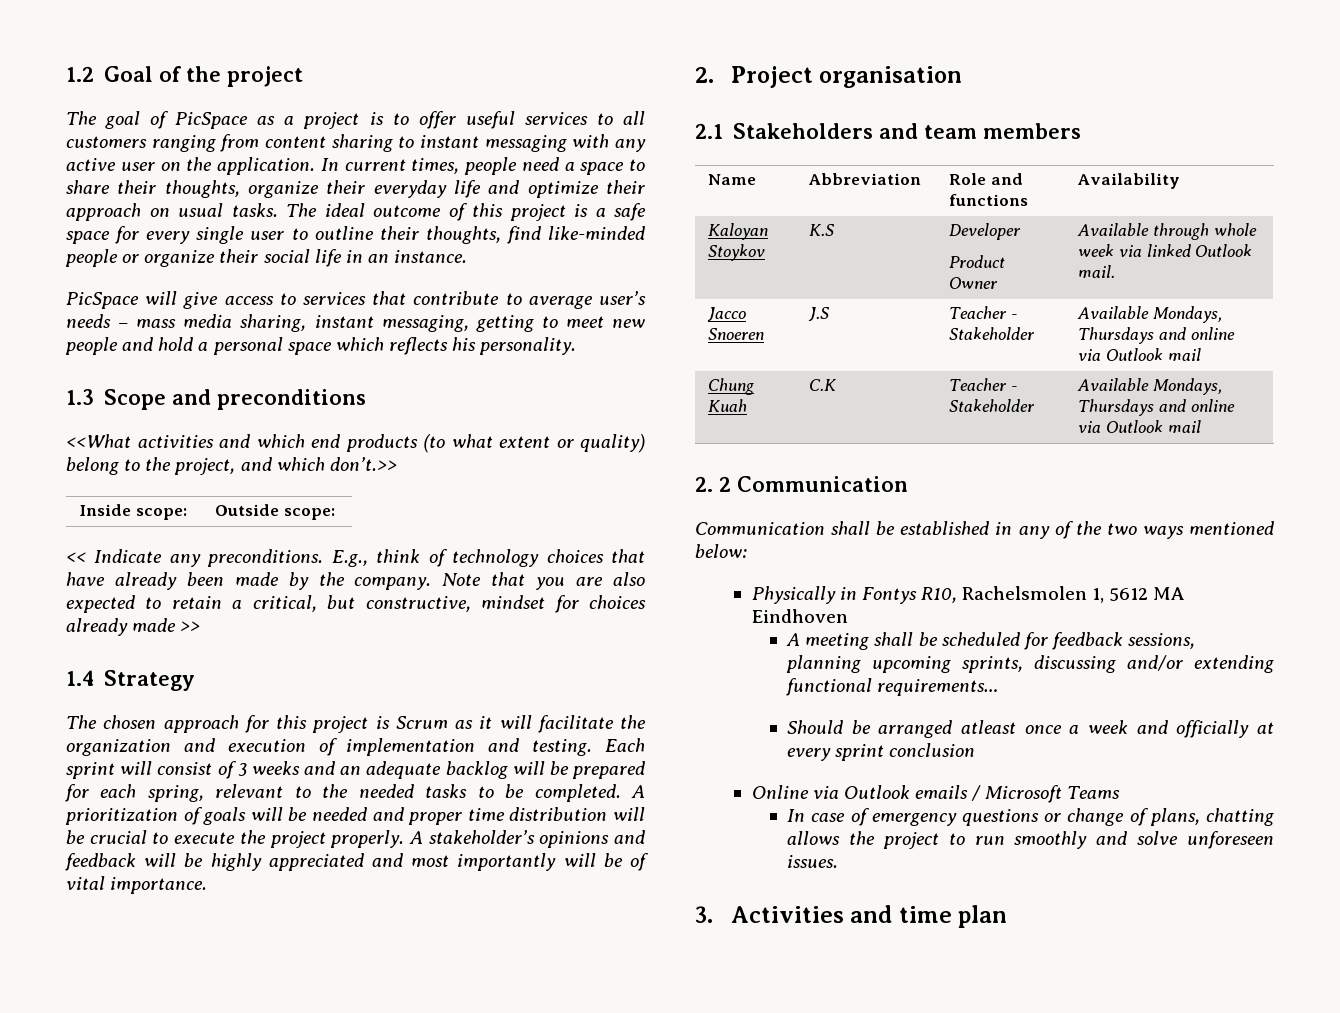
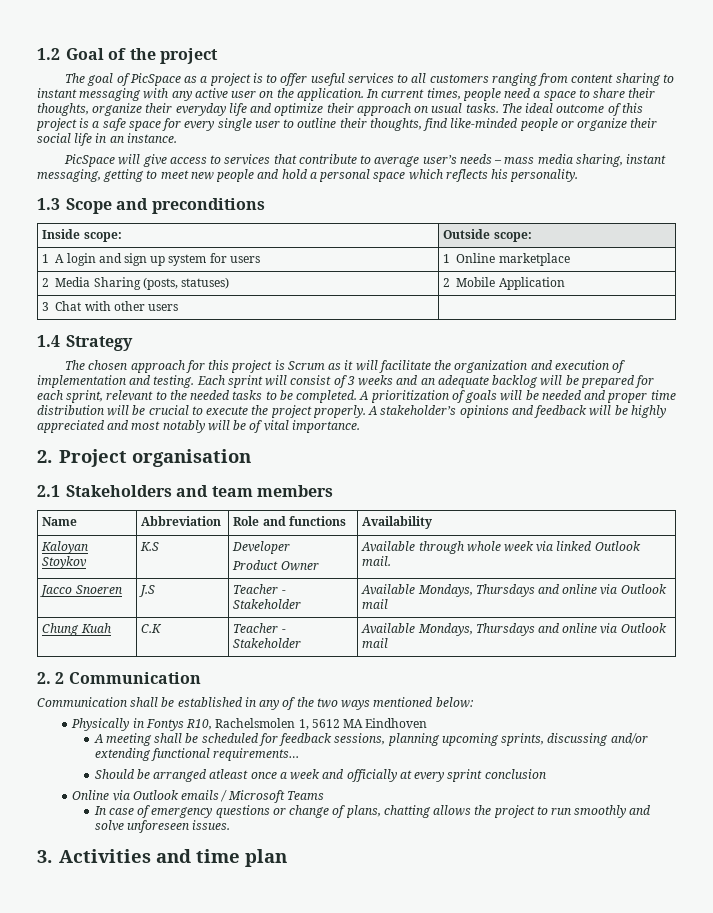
- <<What activities and which end products (to what extent or quality) belong to the project, and which don’t.>>
  Inside scope: | Outside scope:
- << Indicate any preconditions. E.g., think of technology choices that have already been made by the company. Note that you are also expected to retain a critical, but constructive, mindset for choices already made >>
+ 1 A login and sign up system for users | 1 Online marketplace
+ 2 Media Sharing (posts, statuses) | 2 Mobile Application
+ 3 Chat with other users |
- Each sprint will consist of 3 weeks and an adequate backlog will be prepared for each spring, relevant to the needed tasks to be completed.
+ Each sprint will consist of 3 weeks and an adequate backlog will be prepared for each sprint, relevant to the needed tasks to be completed.
- A stakeholder’s opinions and feedback will be highly appreciated and most importantly will be of vital importance.
+ A stakeholder’s opinions and feedback will be highly appreciated and most notably will be of vital importance.

